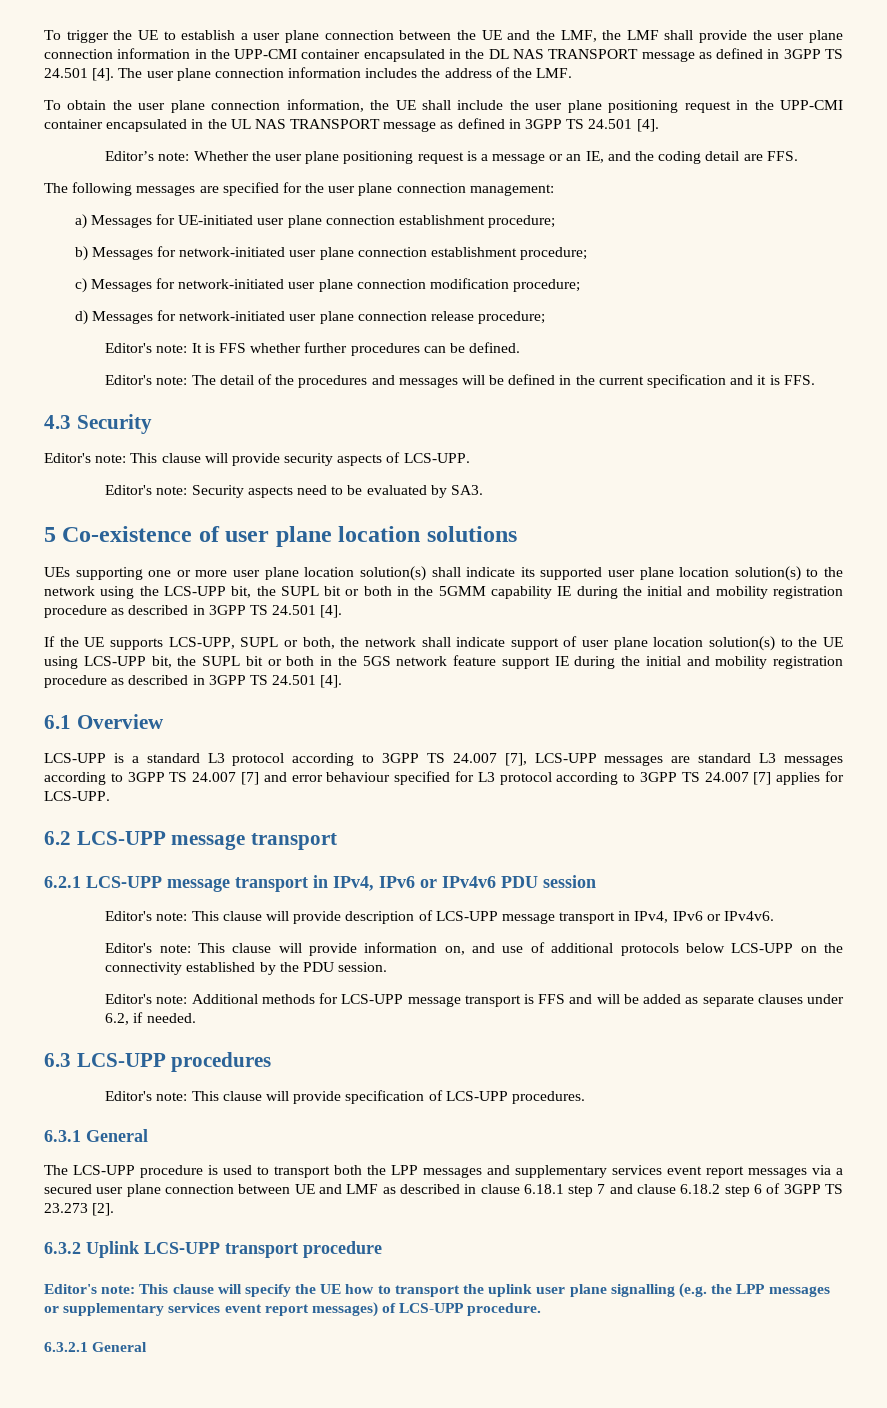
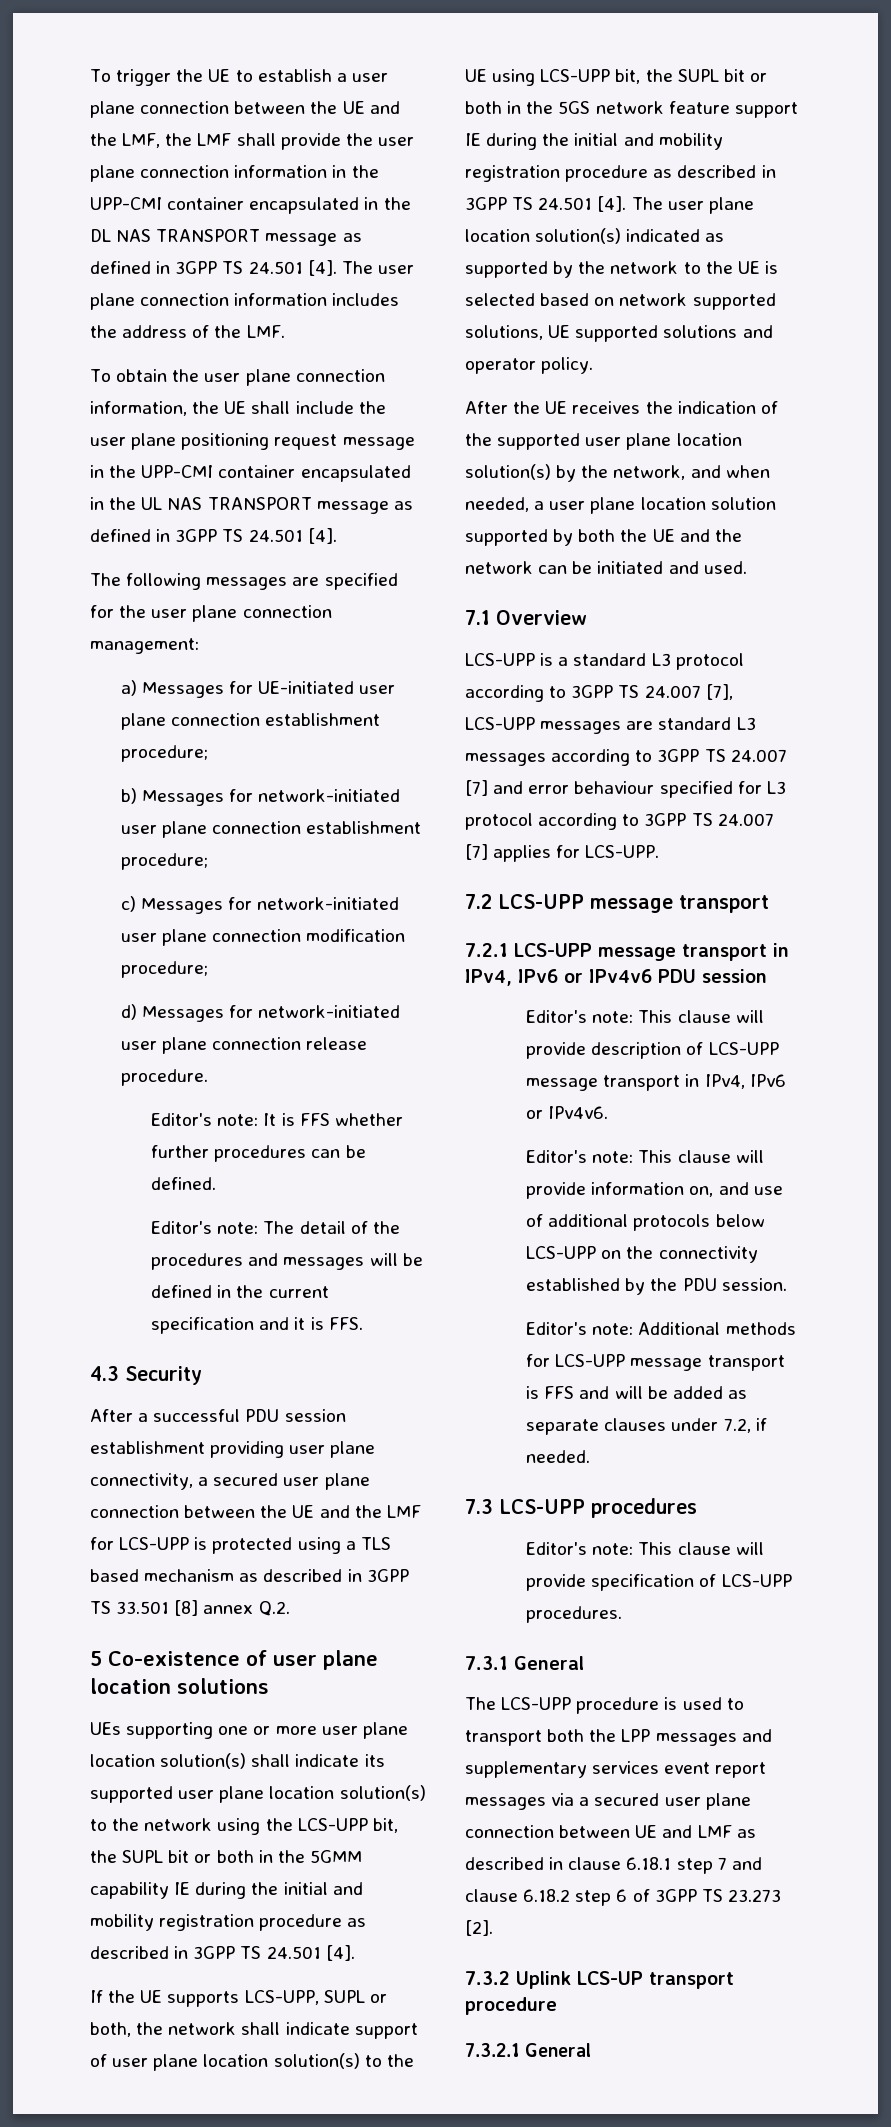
- To obtain the user plane connection information, the UE shall include the user plane positioning request in the UPP-CMI container encapsulated in the UL NAS TRANSPORT message as defined in 3GPP TS 24.501 [4].
+ To obtain the user plane connection information, the UE shall include the user plane positioning request message in the UPP-CMI container encapsulated in the UL NAS TRANSPORT message as defined in 3GPP TS 24.501 [4].
- Editor’s note: Whether the user plane positioning request is a message or an IE, and the coding detail are FFS.
- d) Messages for network-initiated user plane connection release procedure;
+ d) Messages for network-initiated user plane connection release procedure.
- Editor's note: This clause will provide security aspects of LCS-UPP.
- Editor's note: Security aspects need to be evaluated by SA3.
+ After a successful PDU session establishment providing user plane connectivity, a secured user plane connection between the UE and the LMF for LCS-UPP is protected using a TLS based mechanism as described in 3GPP TS 33.501 [8] annex Q.2.
- If the UE supports LCS-UPP, SUPL or both, the network shall indicate support of user plane location solution(s) to the UE using LCS-UPP bit, the SUPL bit or both in the 5GS network feature support IE during the initial and mobility registration procedure as described in 3GPP TS 24.501 [4].
- 6.1 Overview
+ If the UE supports LCS-UPP, SUPL or both, the network shall indicate support of user plane location solution(s) to the UE using LCS-UPP bit, the SUPL bit or both in the 5GS network feature support IE during the initial and mobility registration procedure as described in 3GPP TS 24.501 [4]. The user plane location solution(s) indicated as supported by the network to the UE is selected based on network supported solutions, UE supported solutions and operator policy.
+ After the UE receives the indication of the supported user plane location solution(s) by the network, and when needed, a user plane location solution supported by both the UE and the network can be initiated and used.
+ 7.1 Overview
- 6.2 LCS-UPP message transport
+ 7.2 LCS-UPP message transport
- 6.2.1 LCS-UPP message transport in IPv4, IPv6 or IPv4v6 PDU session
+ 7.2.1 LCS-UPP message transport in IPv4, IPv6 or IPv4v6 PDU session
- Editor's note: Additional methods for LCS-UPP message transport is FFS and will be added as separate clauses under 6.2, if needed.
+ Editor's note: Additional methods for LCS-UPP message transport is FFS and will be added as separate clauses under 7.2, if needed.
- 6.3 LCS-UPP procedures
+ 7.3 LCS-UPP procedures
- 6.3.1 General
+ 7.3.1 General
- 6.3.2 Uplink LCS-UPP transport procedure
+ 7.3.2 Uplink LCS-UP transport procedure
- Editor's note: This clause will specify the UE how to transport the uplink user plane signalling (e.g. the LPP messages or supplementary services event report messages) of LCS-UPP procedure.
- 6.3.2.1 General
+ 7.3.2.1 General

